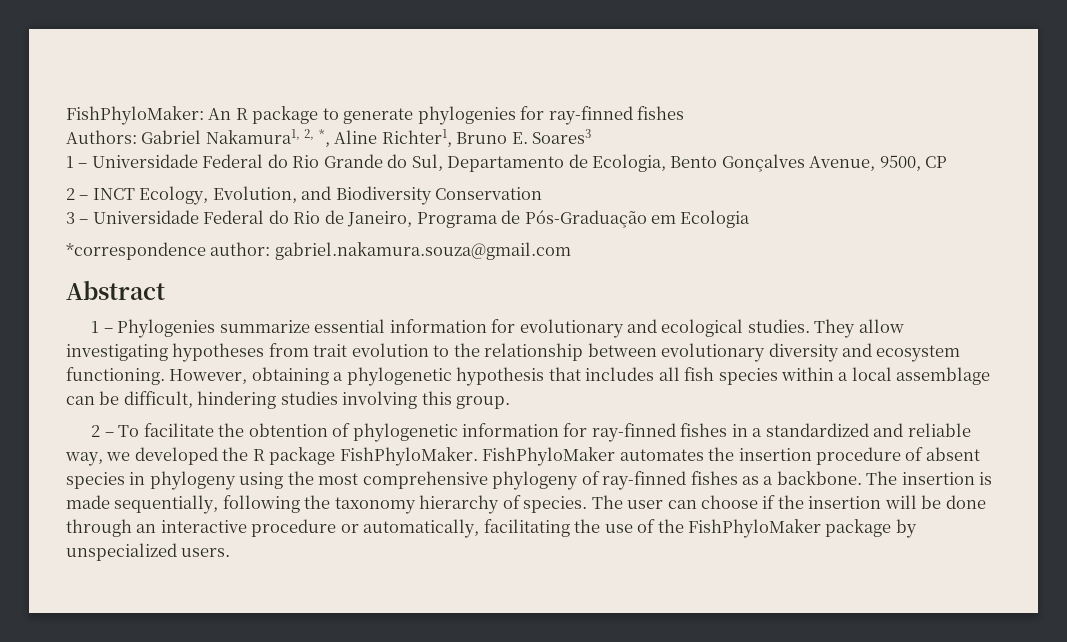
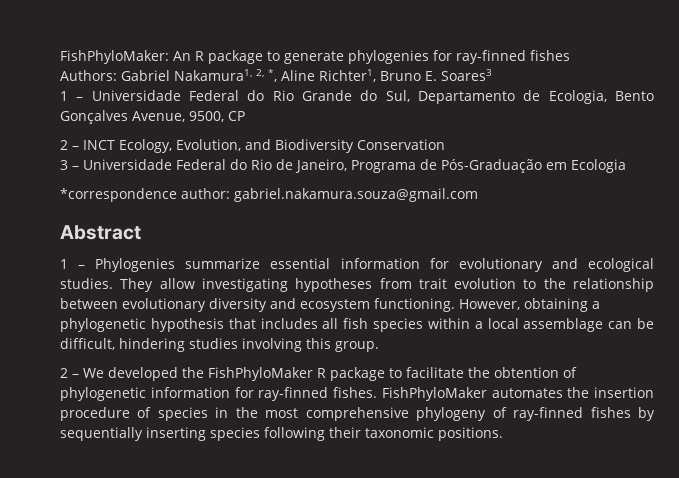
- 2 – To facilitate the obtention of phylogenetic information for ray-finned fishes in a standardized and reliable way, we developed the R package FishPhyloMaker.
+ 2 – We developed the FishPhyloMaker R package to facilitate the obtention of phylogenetic information for ray-finned fishes.
- FishPhyloMaker automates the insertion procedure of absent species in phylogeny using the most comprehensive phylogeny of ray-finned fishes as a backbone. The insertion is made sequentially, following the taxonomy hierarchy of species. The user can choose if the insertion will be done through an interactive procedure or automatically, facilitating the use of the FishPhyloMaker package by unspecialized users.
+ FishPhyloMaker automates the insertion procedure of species in the most comprehensive phylogeny of ray-finned fishes by sequentially inserting species following their taxonomic positions.

